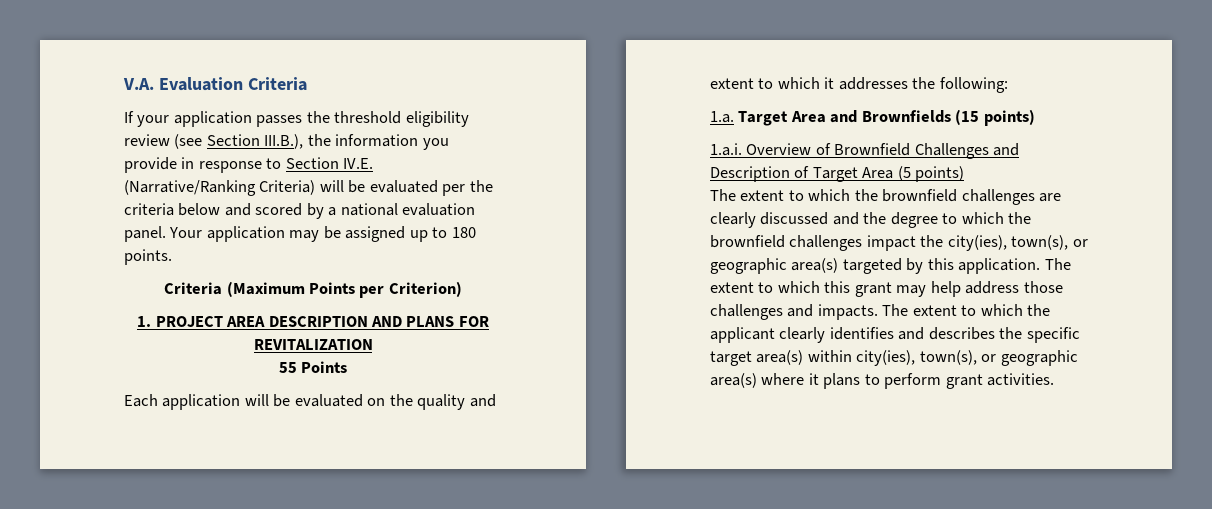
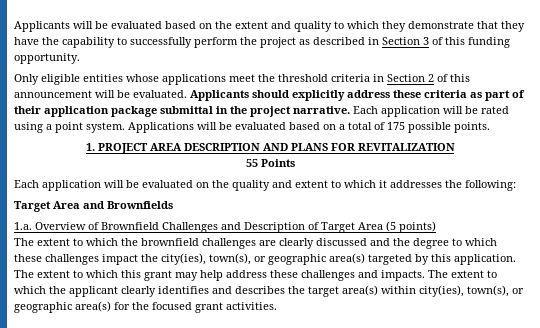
- V.A. Evaluation Criteria
- If your application passes the threshold eligibility review (see Section III.B.), the information you provide in response to Section IV.E. (Narrative/Ranking Criteria) will be evaluated per the criteria below and scored by a national evaluation panel. Your application may be assigned up to 180 points.
- Criteria (Maximum Points per Criterion)
+ Applicants will be evaluated based on the extent and quality to which they demonstrate that they have the capability to successfully perform the project as described in Section 3 of this funding opportunity.
+ Only eligible entities whose applications meet the threshold criteria in Section 2 of this announcement will be evaluated. Applicants should explicitly address these criteria as part of their application package submittal in the project narrative. Each application will be rated using a point system. Applications will be evaluated based on a total of 175 possible points.
- 1.a. Target Area and Brownfields (15 points)
- 1.a.i. Overview of Brownfield Challenges and Description of Target Area (5 points)
+ Target Area and Brownfields
+ 1.a. Overview of Brownfield Challenges and Description of Target Area (5 points)
- The extent to which the brownfield challenges are clearly discussed and the degree to which the brownfield challenges impact the city(ies), town(s), or geographic area(s) targeted by this application.
+ The extent to which the brownfield challenges are clearly discussed and the degree to which these challenges impact the city(ies), town(s), or geographic area(s) targeted by this application.
- The extent to which this grant may help address those challenges and impacts.
+ The extent to which this grant may help address these challenges and impacts.
- The extent to which the applicant clearly identifies and describes the specific target area(s) within city(ies), town(s), or geographic area(s) where it plans to perform grant activities.
+ The extent to which the applicant clearly identifies and describes the target area(s) within city(ies), town(s), or geographic area(s) for the focused grant activities.

